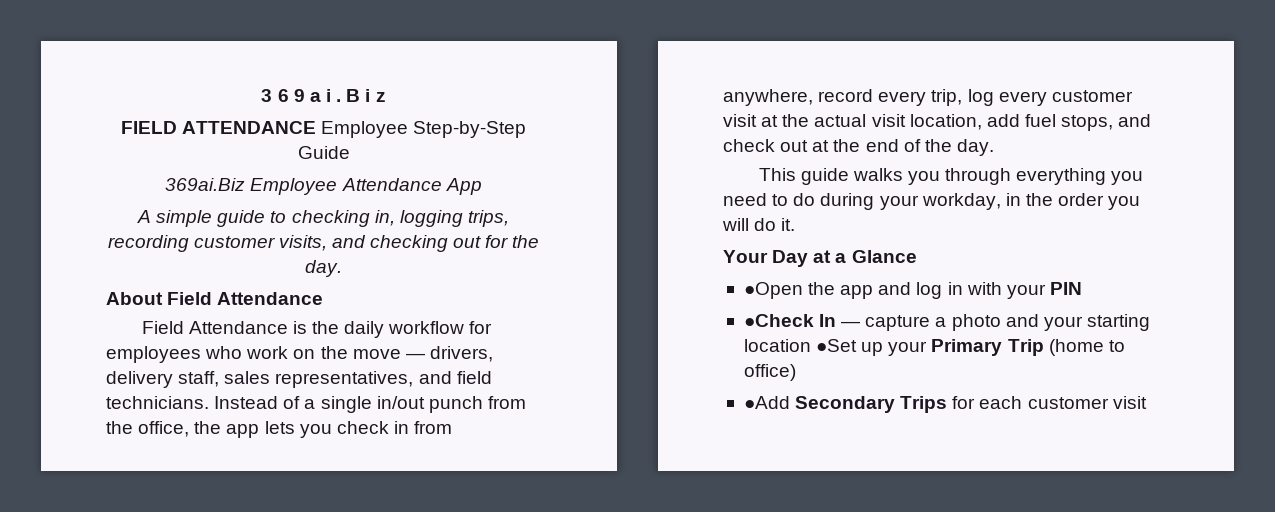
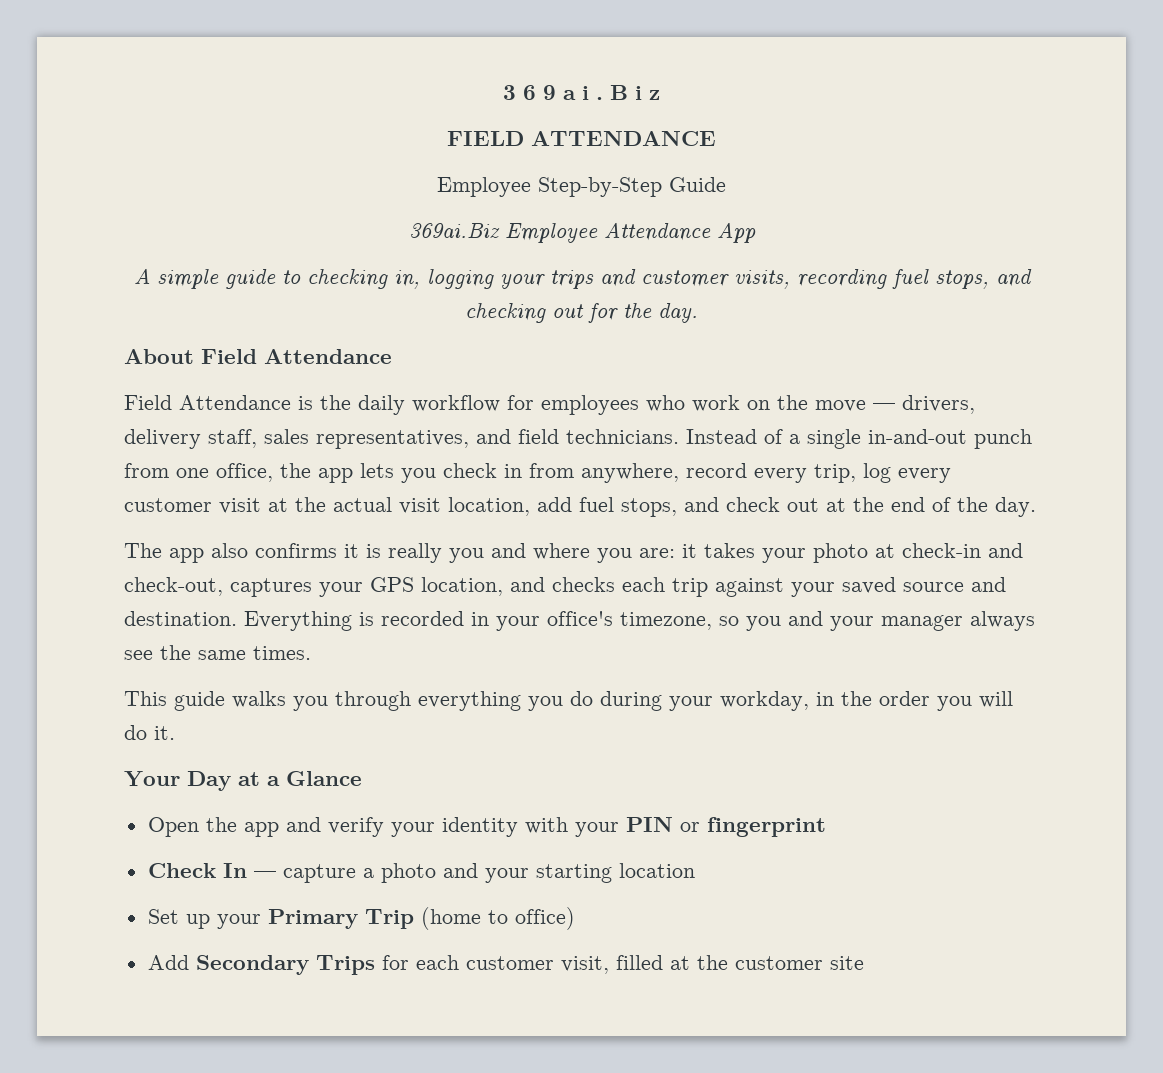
- FIELD ATTENDANCE Employee Step-by-Step Guide
+ FIELD ATTENDANCE
+ Employee Step-by-Step Guide
- A simple guide to checking in, logging trips, recording customer visits, and checking out for the day.
+ A simple guide to checking in, logging your trips and customer visits, recording fuel stops, and checking out for the day.
- Instead of a single in/out punch from the office, the app lets you check in from anywhere, record every trip, log every customer visit at the actual visit location, add fuel stops, and check out at the end of the day.
+ Instead of a single in-and-out punch from one office, the app lets you check in from anywhere, record every trip, log every customer visit at the actual visit location, add fuel stops, and check out at the end of the day.
+ The app also confirms it is really you and where you are: it takes your photo at check-in and check-out, captures your GPS location, and checks each trip against your saved source and destination. Everything is recorded in your office's timezone, so you and your manager always see the same times.
- This guide walks you through everything you need to do during your workday, in the order you will do it.
+ This guide walks you through everything you do during your workday, in the order you will do it.
- ●Open the app and log in with your PIN
- ●Check In — capture a photo and your starting location ●Set up your Primary Trip (home to office)
+ Open the app and verify your identity with your PIN or fingerprint
+ Check In — capture a photo and your starting location
+ Set up your Primary Trip (home to office)
- ●Add Secondary Trips for each customer visit
+ Add Secondary Trips for each customer visit, filled at the customer site

